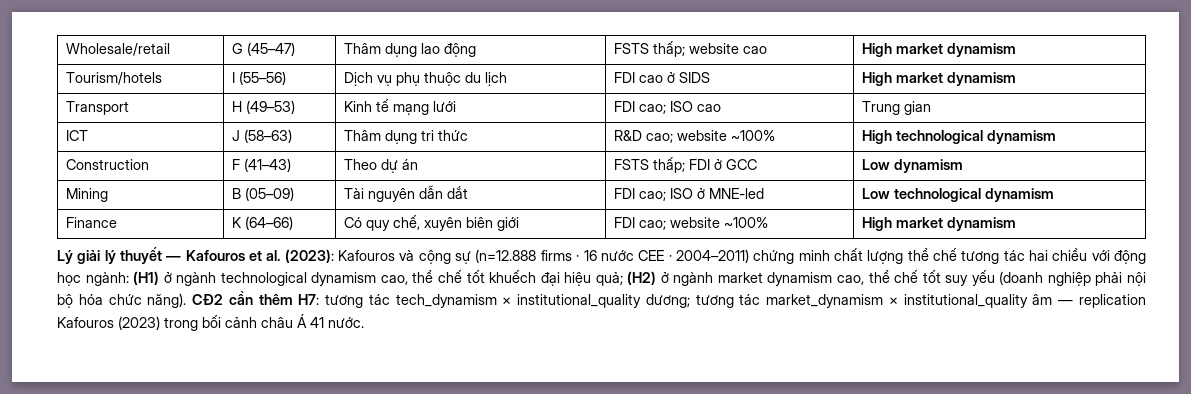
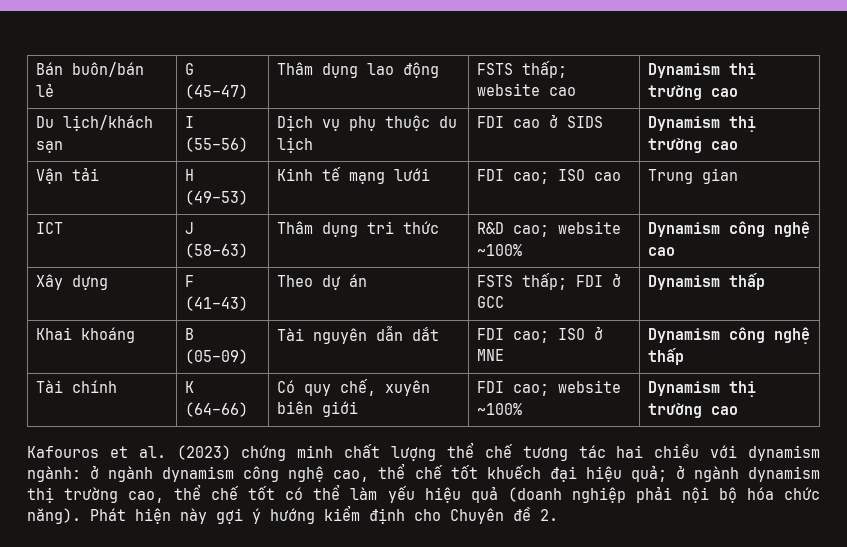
- Wholesale/retail | G (45–47) | Thâm dụng lao động | FSTS thấp; website cao | High market dynamism
- Tourism/hotels | I (55–56) | Dịch vụ phụ thuộc du lịch | FDI cao ở SIDS | High market dynamism
- Transport | H (49–53) | Kinh tế mạng lưới | FDI cao; ISO cao | Trung gian
+ Bán buôn/bán lẻ | G (45–47) | Thâm dụng lao động | FSTS thấp; website cao | Dynamism thị trường cao
+ Du lịch/khách sạn | I (55–56) | Dịch vụ phụ thuộc du lịch | FDI cao ở SIDS | Dynamism thị trường cao
+ Vận tải | H (49–53) | Kinh tế mạng lưới | FDI cao; ISO cao | Trung gian
- ICT | J (58–63) | Thâm dụng tri thức | R&D cao; website ~100% | High technological dynamism
- Construction | F (41–43) | Theo dự án | FSTS thấp; FDI ở GCC | Low dynamism
- Mining | B (05–09) | Tài nguyên dẫn dắt | FDI cao; ISO ở MNE-led | Low technological dynamism
- Finance | K (64–66) | Có quy chế, xuyên biên giới | FDI cao; website ~100% | High market dynamism
- Lý giải lý thuyết — Kafouros et al. (2023): Kafouros và cộng sự (n=12.888 firms · 16 nước CEE · 2004–2011) chứng minh chất lượng thể chế tương tác hai chiều với động học ngành: (H1) ở ngành technological dynamism cao, thể chế tốt khuếch đại hiệu quả;
+ ICT | J (58–63) | Thâm dụng tri thức | R&D cao; website ~100% | Dynamism công nghệ cao
+ Xây dựng | F (41–43) | Theo dự án | FSTS thấp; FDI ở GCC | Dynamism thấp
+ Khai khoáng | B (05–09) | Tài nguyên dẫn dắt | FDI cao; ISO ở MNE | Dynamism công nghệ thấp
+ Tài chính | K (64–66) | Có quy chế, xuyên biên giới | FDI cao; website ~100% | Dynamism thị trường cao
+ Kafouros et al. (2023) chứng minh chất lượng thể chế tương tác hai chiều với dynamism ngành: ở ngành dynamism công nghệ cao, thể chế tốt khuếch đại hiệu quả;
- (H2) ở ngành market dynamism cao, thể chế tốt suy yếu (doanh nghiệp phải nội bộ hóa chức năng).
+ ở ngành dynamism thị trường cao, thể chế tốt có thể làm yếu hiệu quả (doanh nghiệp phải nội bộ hóa chức năng).
- CĐ2 cần thêm H7: tương tác tech_dynamism × institutional_quality dương; tương tác market_dynamism × institutional_quality âm — replication Kafouros (2023) trong bối cảnh châu Á 41 nước.
+ Phát hiện này gợi ý hướng kiểm định cho Chuyên đề 2.

